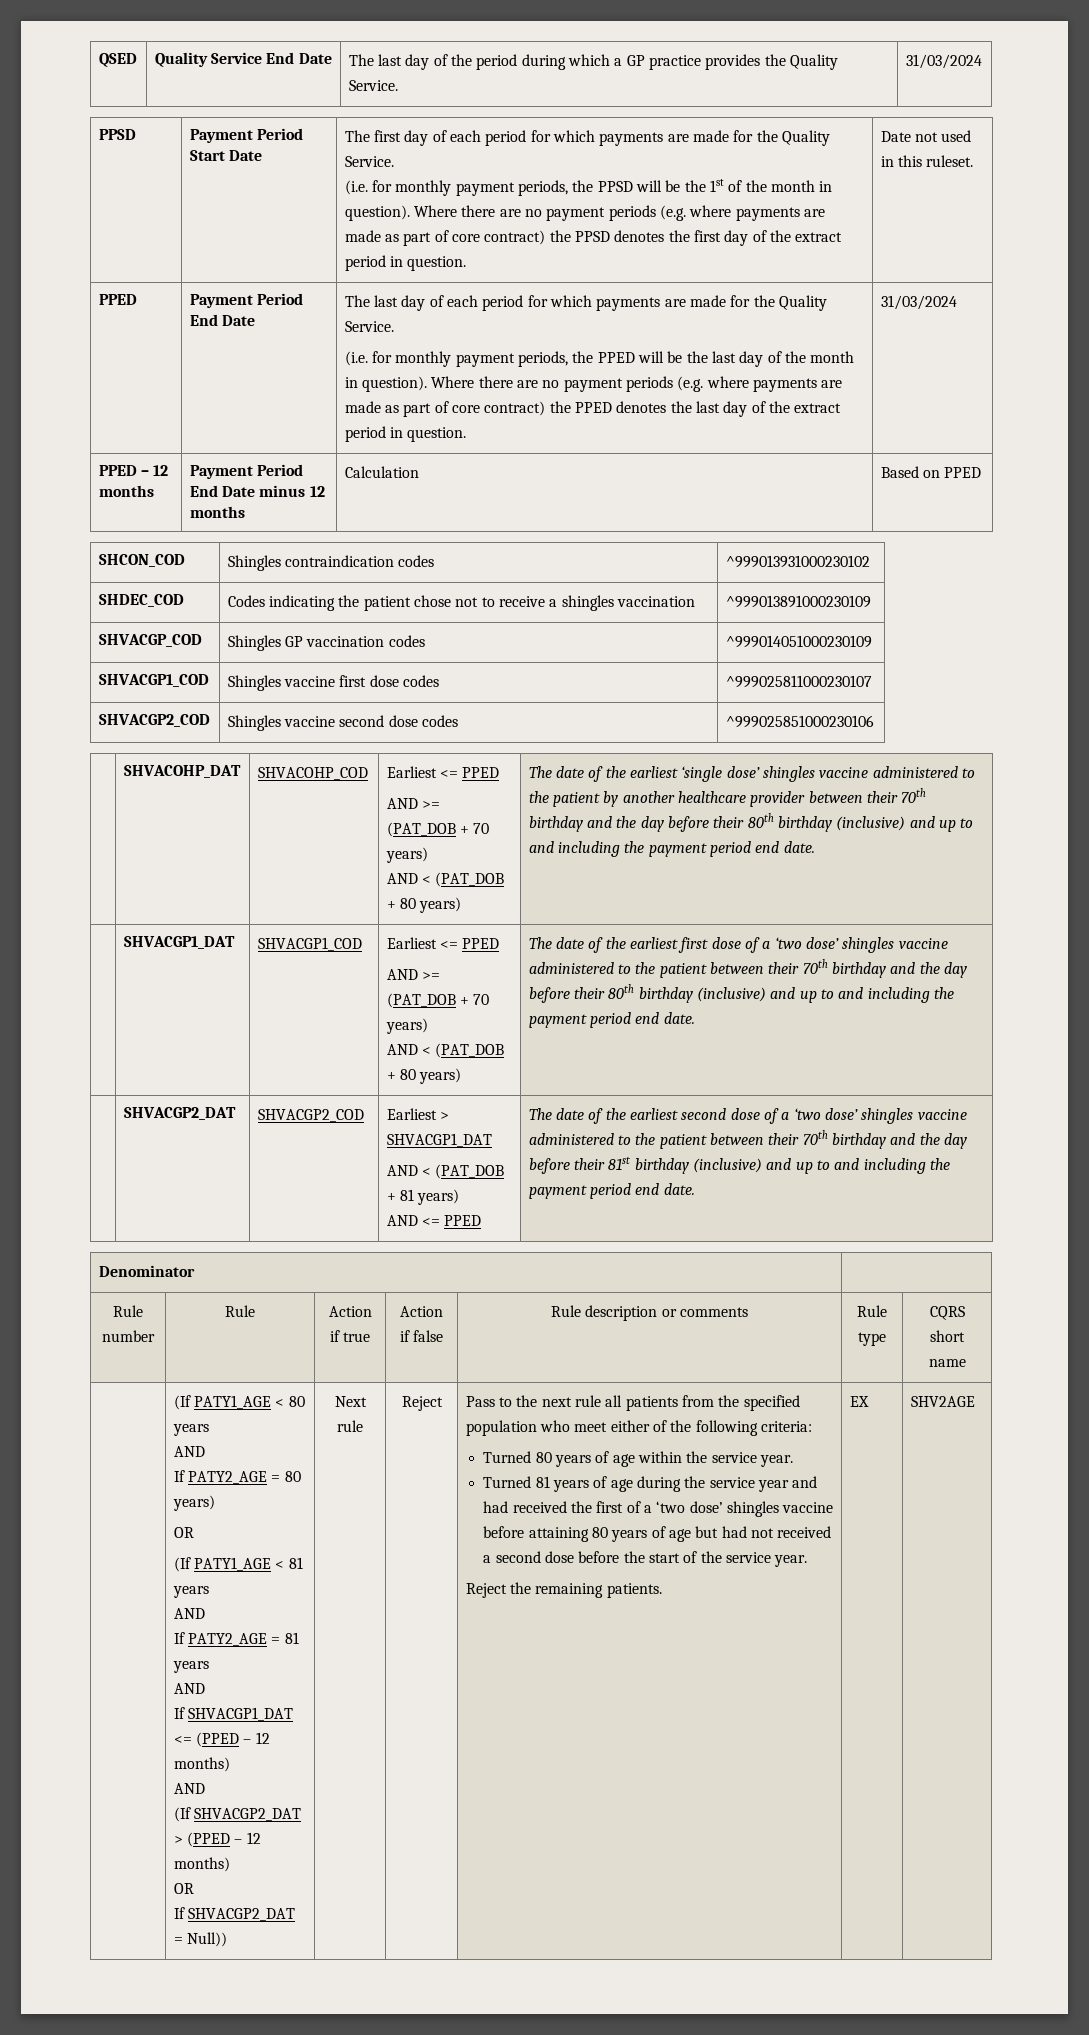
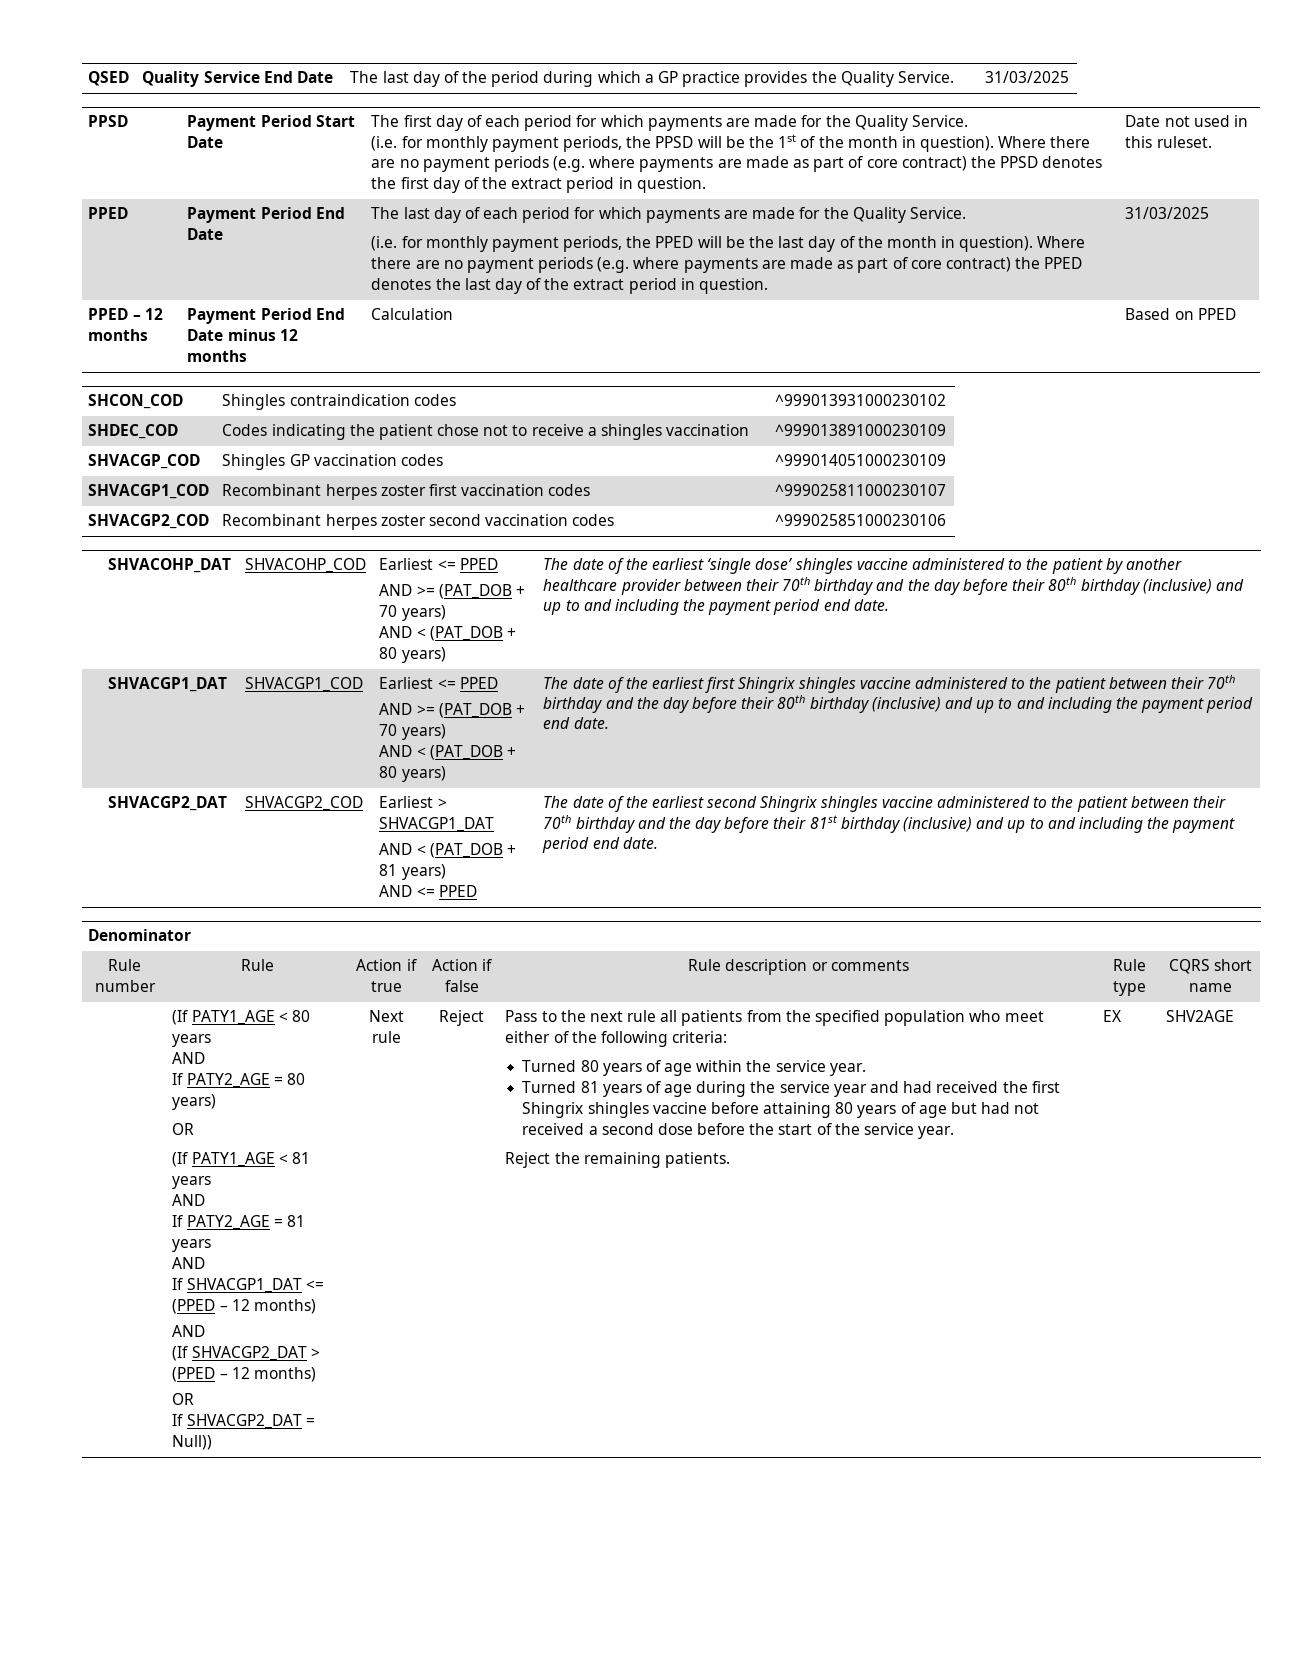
- QSED | Quality Service End Date | The last day of the period during which a GP practice provides the Quality Service. | 31/03/2024
+ QSED | Quality Service End Date | The last day of the period during which a GP practice provides the Quality Service. | 31/03/2025
- Where there are no payment periods (e.g. where payments are made as part of core contract) the PPED denotes the last day of the extract period in question. | 31/03/2024
+ Where there are no payment periods (e.g. where payments are made as part of core contract) the PPED denotes the last day of the extract period in question. | 31/03/2025
- SHVACGP1_COD | Shingles vaccine first dose codes | ^999025811000230107
- SHVACGP2_COD | Shingles vaccine second dose codes | ^999025851000230106
+ SHVACGP1_COD | Recombinant herpes zoster first vaccination codes | ^999025811000230107
+ SHVACGP2_COD | Recombinant herpes zoster second vaccination codes | ^999025851000230106
- The date of the earliest first dose of a ‘two dose’ shingles vaccine administered to the patient between their 70th birthday and the day before their 80th birthday (inclusive) and up to and including the payment period end date.
+ The date of the earliest first Shingrix shingles vaccine administered to the patient between their 70th birthday and the day before their 80th birthday (inclusive) and up to and including the payment period end date.
- The date of the earliest second dose of a ‘two dose’ shingles vaccine administered to the patient between their 70th birthday and the day before their 81st birthday (inclusive) and up to and including the payment period end date.
+ The date of the earliest second Shingrix shingles vaccine administered to the patient between their 70th birthday and the day before their 81st birthday (inclusive) and up to and including the payment period end date.
- Turned 81 years of age during the service year and had received the first of a ‘two dose’ shingles vaccine before attaining 80 years of age but had not received a second dose before the start of the service year.
+ Turned 81 years of age during the service year and had received the first Shingrix shingles vaccine before attaining 80 years of age but had not received a second dose before the start of the service year.

